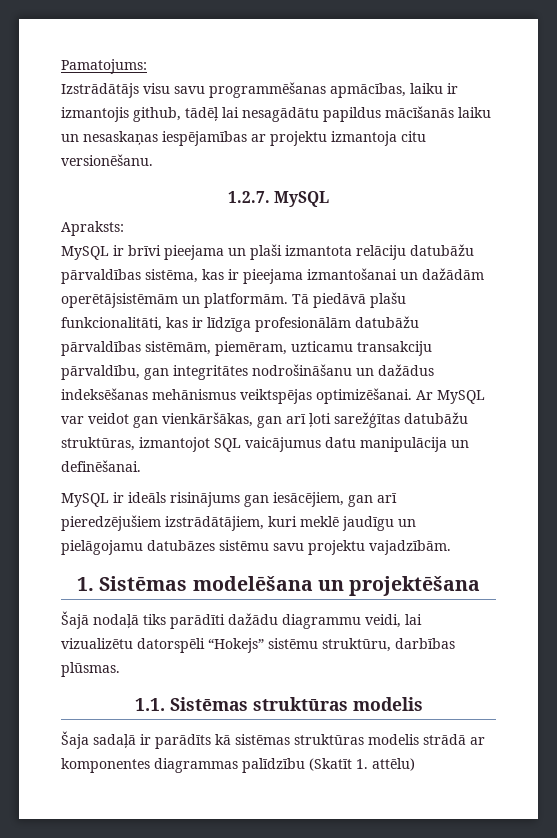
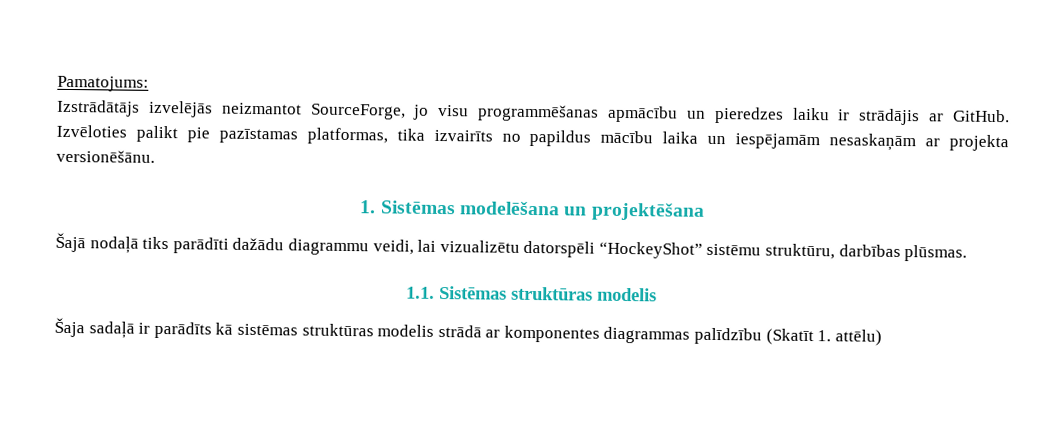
- Izstrādātājs visu savu programmēšanas apmācības, laiku ir izmantojis github, tādēļ lai nesagādātu papildus mācīšanās laiku un nesaskaņas iespējamības ar projektu izmantoja citu versionēšanu.
- 1.2.7. MySQL
- Apraksts:
- MySQL ir brīvi pieejama un plaši izmantota relāciju datubāžu pārvaldības sistēma, kas ir pieejama izmantošanai un dažādām operētājsistēmām un platformām. Tā piedāvā plašu funkcionalitāti, kas ir līdzīga profesionālām datubāžu pārvaldības sistēmām, piemēram, uzticamu transakciju pārvaldību, gan integritātes nodrošināšanu un dažādus indeksēšanas mehānismus veiktspējas optimizēšanai. Ar MySQL var veidot gan vienkāršākas, gan arī ļoti sarežģītas datubāžu struktūras, izmantojot SQL vaicājumus datu manipulācija un definēšanai.
- MySQL ir ideāls risinājums gan iesācējiem, gan arī pieredzējušiem izstrādātājiem, kuri meklē jaudīgu un pielāgojamu datubāzes sistēmu savu projektu vajadzībām.
+ Izstrādātājs izvelējās neizmantot SourceForge, jo visu programmēšanas apmācību un pieredzes laiku ir strādājis ar GitHub. Izvēloties palikt pie pazīstamas platformas, tika izvairīts no papildus mācību laika un iespējamām nesaskaņām ar projekta versionēšānu.
- Šajā nodaļā tiks parādīti dažādu diagrammu veidi, lai vizualizētu datorspēli “Hokejs” sistēmu struktūru, darbības plūsmas.
+ Šajā nodaļā tiks parādīti dažādu diagrammu veidi, lai vizualizētu datorspēli “HockeyShot” sistēmu struktūru, darbības plūsmas.

